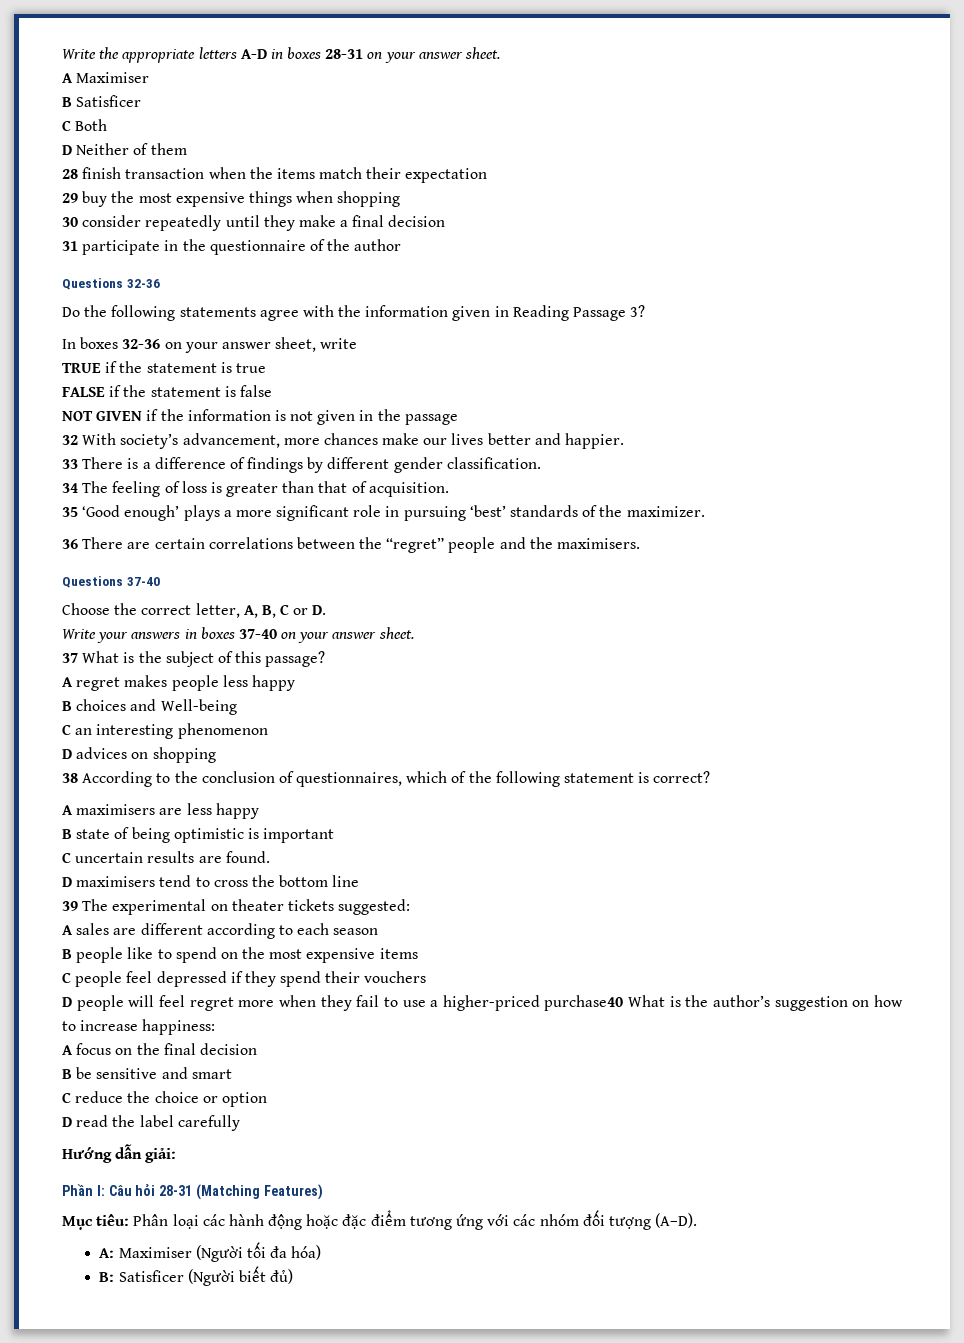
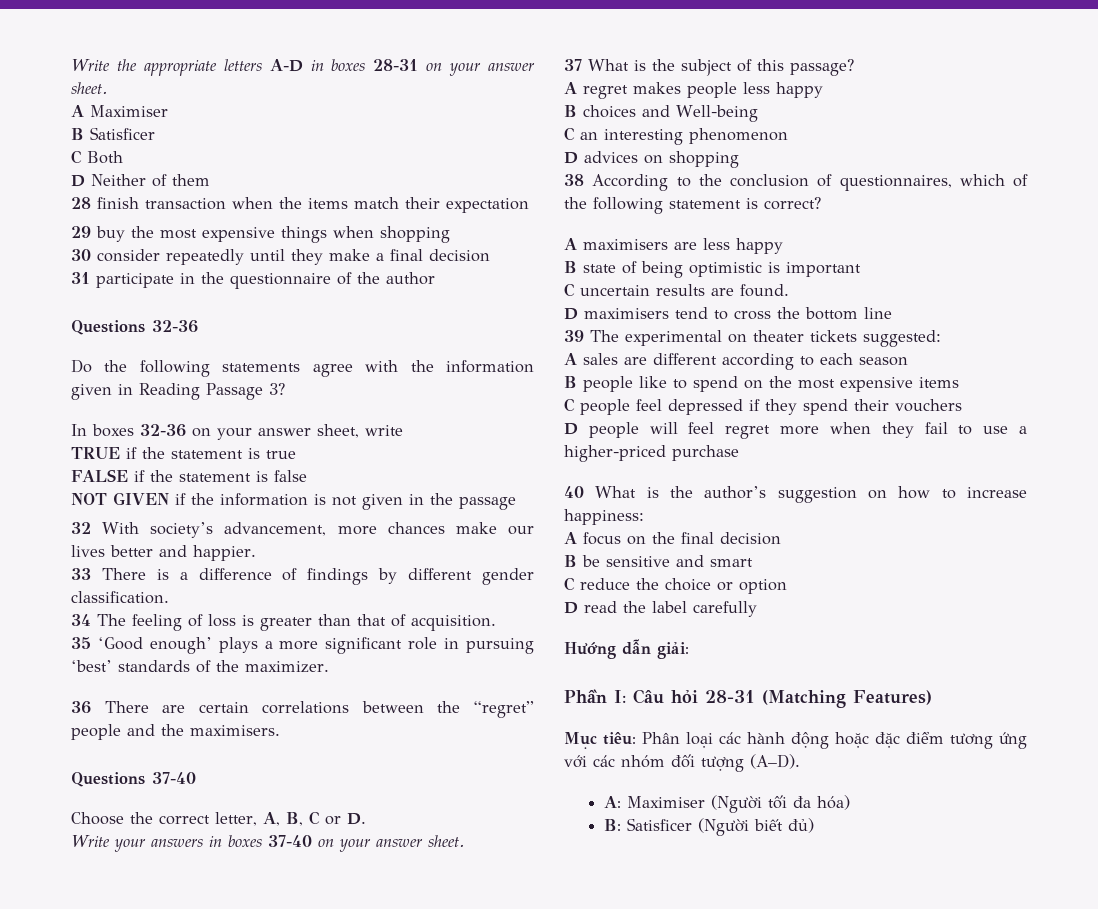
- D people will feel regret more when they fail to use a higher-priced purchase40 What is the author’s suggestion on how to increase happiness:
+ D people will feel regret more when they fail to use a higher-priced purchase
+ 40 What is the author’s suggestion on how to increase happiness:

